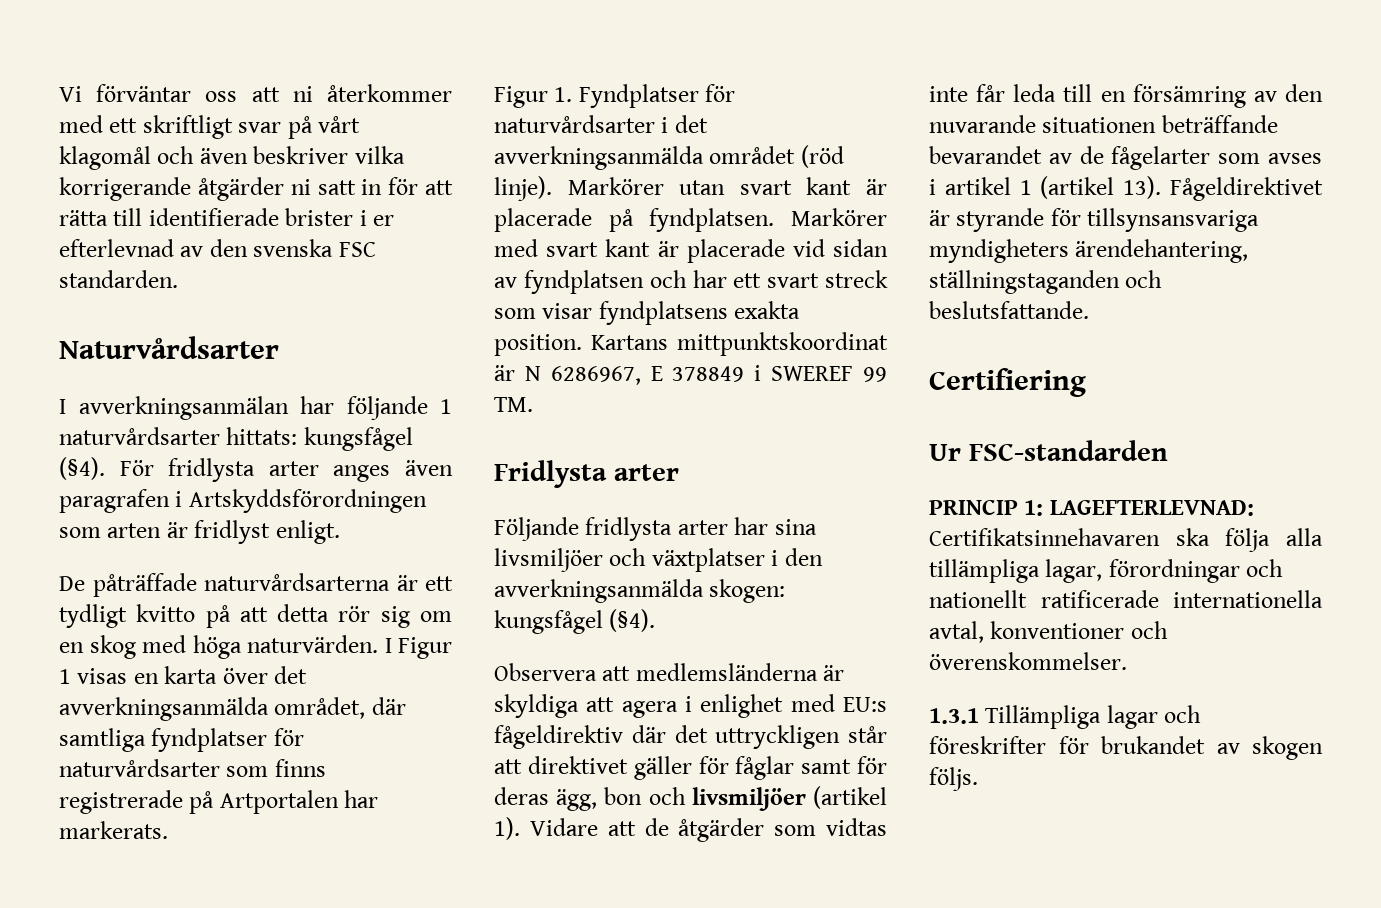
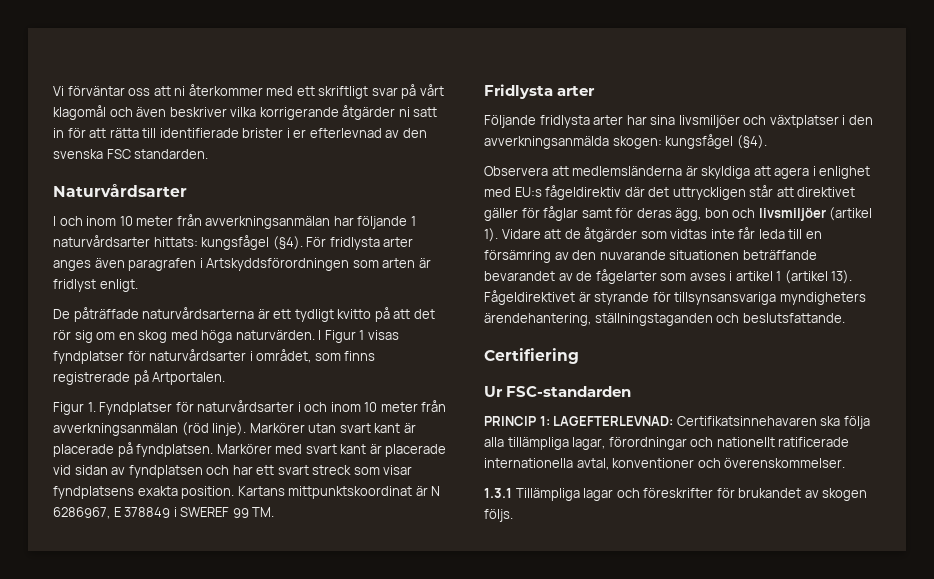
- I avverkningsanmälan har följande 1 naturvårdsarter hittats: kungsfågel (§4).
+ I och inom 10 meter från avverkningsanmälan har följande 1 naturvårdsarter hittats: kungsfågel (§4).
- De påträffade naturvårdsarterna är ett tydligt kvitto på att detta rör sig om en skog med höga naturvärden.
+ De påträffade naturvårdsarterna är ett tydligt kvitto på att det rör sig om en skog med höga naturvärden.
- I Figur 1 visas en karta över det avverkningsanmälda området, där samtliga fyndplatser för naturvårdsarter som finns registrerade på Artportalen har markerats.
+ I Figur 1 visas fyndplatser för naturvårdsarter i området, som finns registrerade på Artportalen.
- Figur 1. Fyndplatser för naturvårdsarter i det avverkningsanmälda området (röd linje).
+ Figur 1. Fyndplatser för naturvårdsarter i och inom 10 meter från avverkningsanmälan (röd linje).

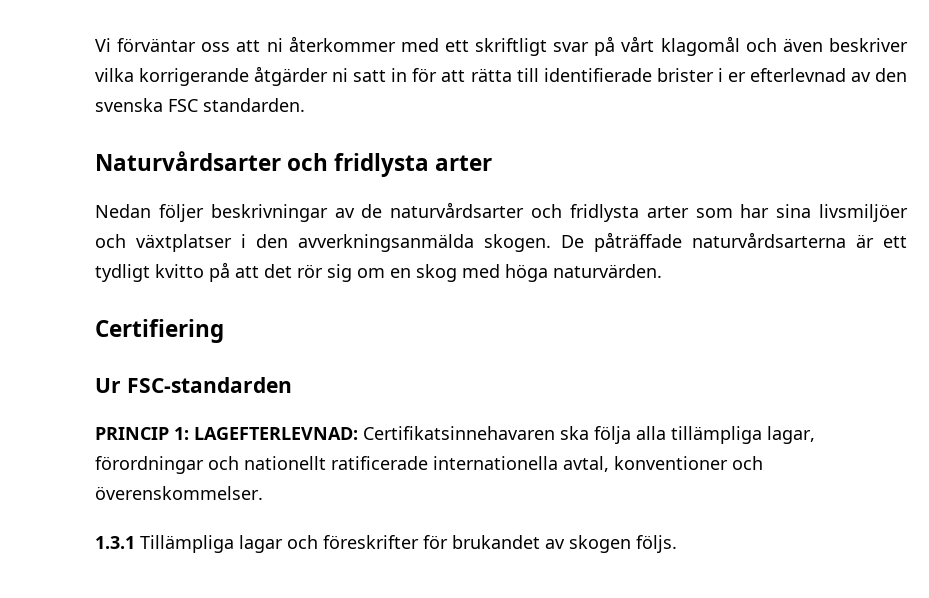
- Naturvårdsarter
- I och inom 10 meter från avverkningsanmälan har följande 1 naturvårdsarter hittats: kungsfågel (§4). För fridlysta arter anges även paragrafen i Artskyddsförordningen som arten är fridlyst enligt.
- De påträffade naturvårdsarterna är ett tydligt kvitto på att det rör sig om en skog med höga naturvärden. I Figur 1 visas fyndplatser för naturvårdsarter i området, som finns registrerade på Artportalen.
- Figur 1. Fyndplatser för naturvårdsarter i och inom 10 meter från avverkningsanmälan (röd linje). Markörer utan svart kant är placerade på fyndplatsen. Markörer med svart kant är placerade vid sidan av fyndplatsen och har ett svart streck som visar fyndplatsens exakta position. Kartans mittpunktskoordinat är N 6286967, E 378849 i SWEREF 99 TM.
- Fridlysta arter
- Följande fridlysta arter har sina livsmiljöer och växtplatser i den avverkningsanmälda skogen: kungsfågel (§4).
- Observera att medlemsländerna är skyldiga att agera i enlighet med EU:s fågeldirektiv där det uttryckligen står att direktivet gäller för fåglar samt för deras ägg, bon och livsmiljöer (artikel 1). Vidare att de åtgärder som vidtas inte får leda till en försämring av den nuvarande situationen beträffande bevarandet av de fågelarter som avses i artikel 1 (artikel 13). Fågeldirektivet är styrande för tillsynsansvariga myndigheters ärendehantering, ställningstaganden och beslutsfattande.
+ Naturvårdsarter och fridlysta arter
+ Nedan följer beskrivningar av de naturvårdsarter och fridlysta arter som har sina livsmiljöer och växtplatser i den avverkningsanmälda skogen. De påträffade naturvårdsarterna är ett tydligt kvitto på att det rör sig om en skog med höga naturvärden.

